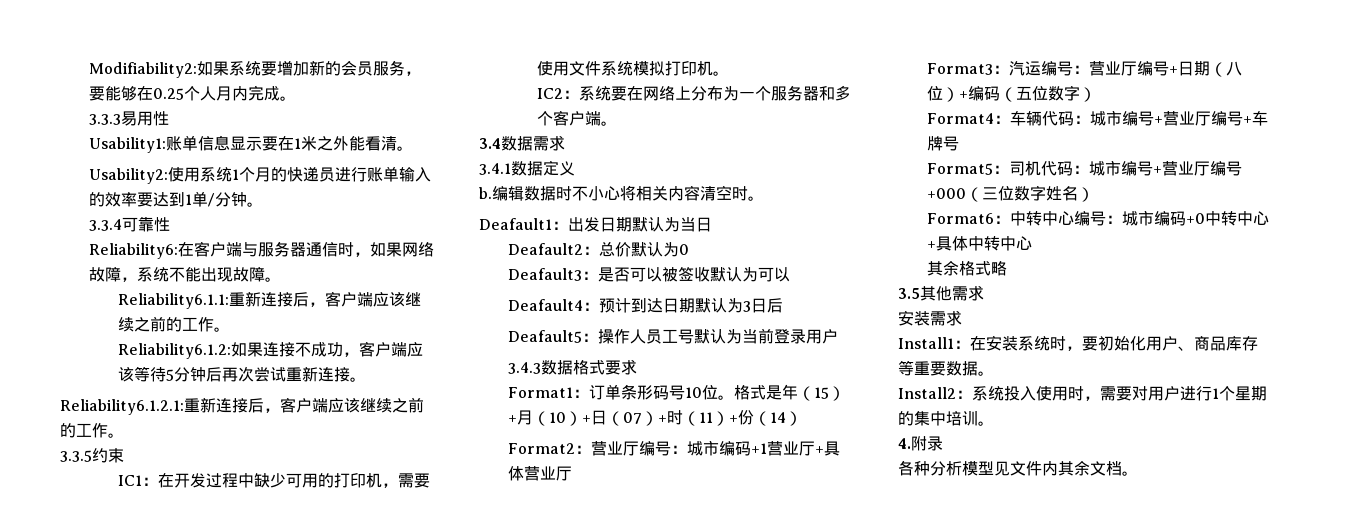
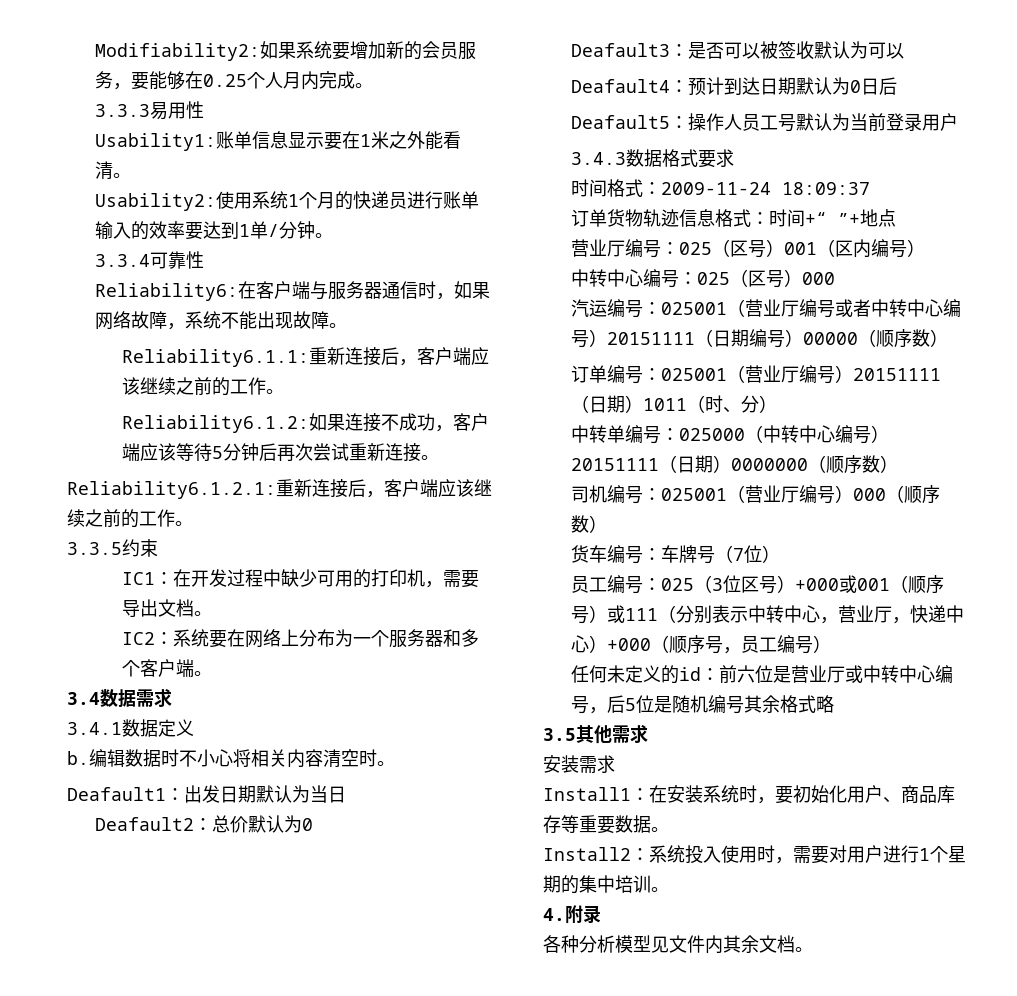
- IC1：在开发过程中缺少可用的打印机，需要使用文件系统模拟打印机。
+ IC1：在开发过程中缺少可用的打印机，需要导出文档。
- Deafault4：预计到达日期默认为3日后
+ Deafault4：预计到达日期默认为0日后
- Format1：订单条形码号10位。格式是年（15）+月（10）+日（07）+时（11）+份（14）
- Format2：营业厅编号：城市编码+1营业厅+具体营业厅
- Format3：汽运编号：营业厅编号+日期（八位）+编码（五位数字）
- Format4：车辆代码：城市编号+营业厅编号+车牌号
- Format5：司机代码：城市编号+营业厅编号+000（三位数字姓名）
- Format6：中转中心编号：城市编码+0中转中心+具体中转中心
- 其余格式略
+ 时间格式：2009-11-24 18:09:37
+ 订单货物轨迹信息格式：时间+“ ”+地点
+ 营业厅编号：025（区号）001（区内编号）
+ 中转中心编号：025（区号）000
+ 汽运编号：025001（营业厅编号或者中转中心编号）20151111（日期编号）00000（顺序数）
+ 订单编号：025001（营业厅编号）20151111（日期）1011（时、分）
+ 中转单编号：025000（中转中心编号）20151111（日期）0000000（顺序数）
+ 司机编号：025001（营业厅编号）000（顺序数）
+ 货车编号：车牌号（7位）
+ 员工编号：025（3位区号）+000或001（顺序号）或111（分别表示中转中心，营业厅，快递中心）+000（顺序号，员工编号）
+ 任何未定义的id：前六位是营业厅或中转中心编号，后5位是随机编号其余格式略

